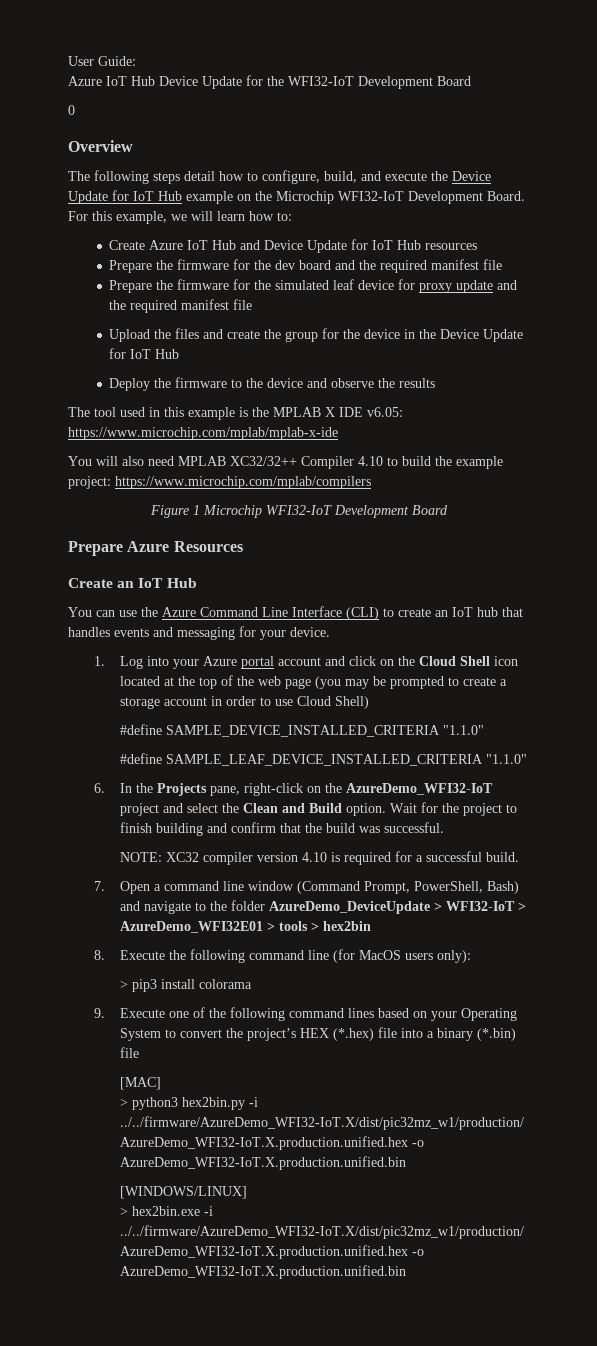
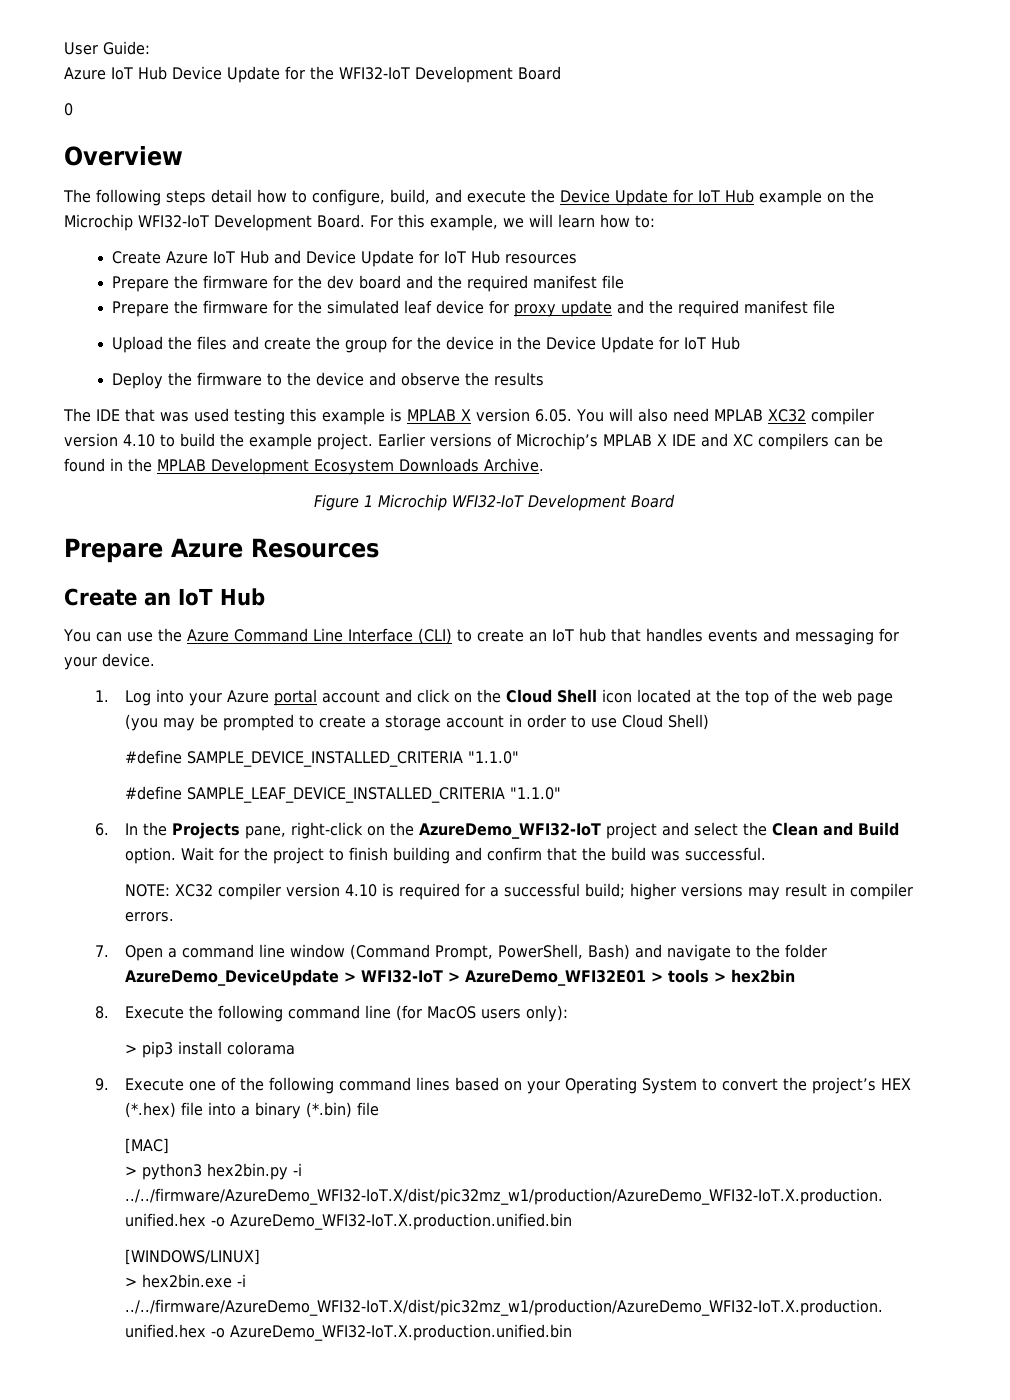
- The tool used in this example is the MPLAB X IDE v6.05: https://www.microchip.com/mplab/mplab-x-ide
- You will also need MPLAB XC32/32++ Compiler 4.10 to build the example project: https://www.microchip.com/mplab/compilers
+ The IDE that was used testing this example is MPLAB X version 6.05. You will also need MPLAB XC32 compiler version 4.10 to build the example project. Earlier versions of Microchip’s MPLAB X IDE and XC compilers can be found in the MPLAB Development Ecosystem Downloads Archive.
- NOTE: XC32 compiler version 4.10 is required for a successful build.
+ NOTE: XC32 compiler version 4.10 is required for a successful build; higher versions may result in compiler errors.

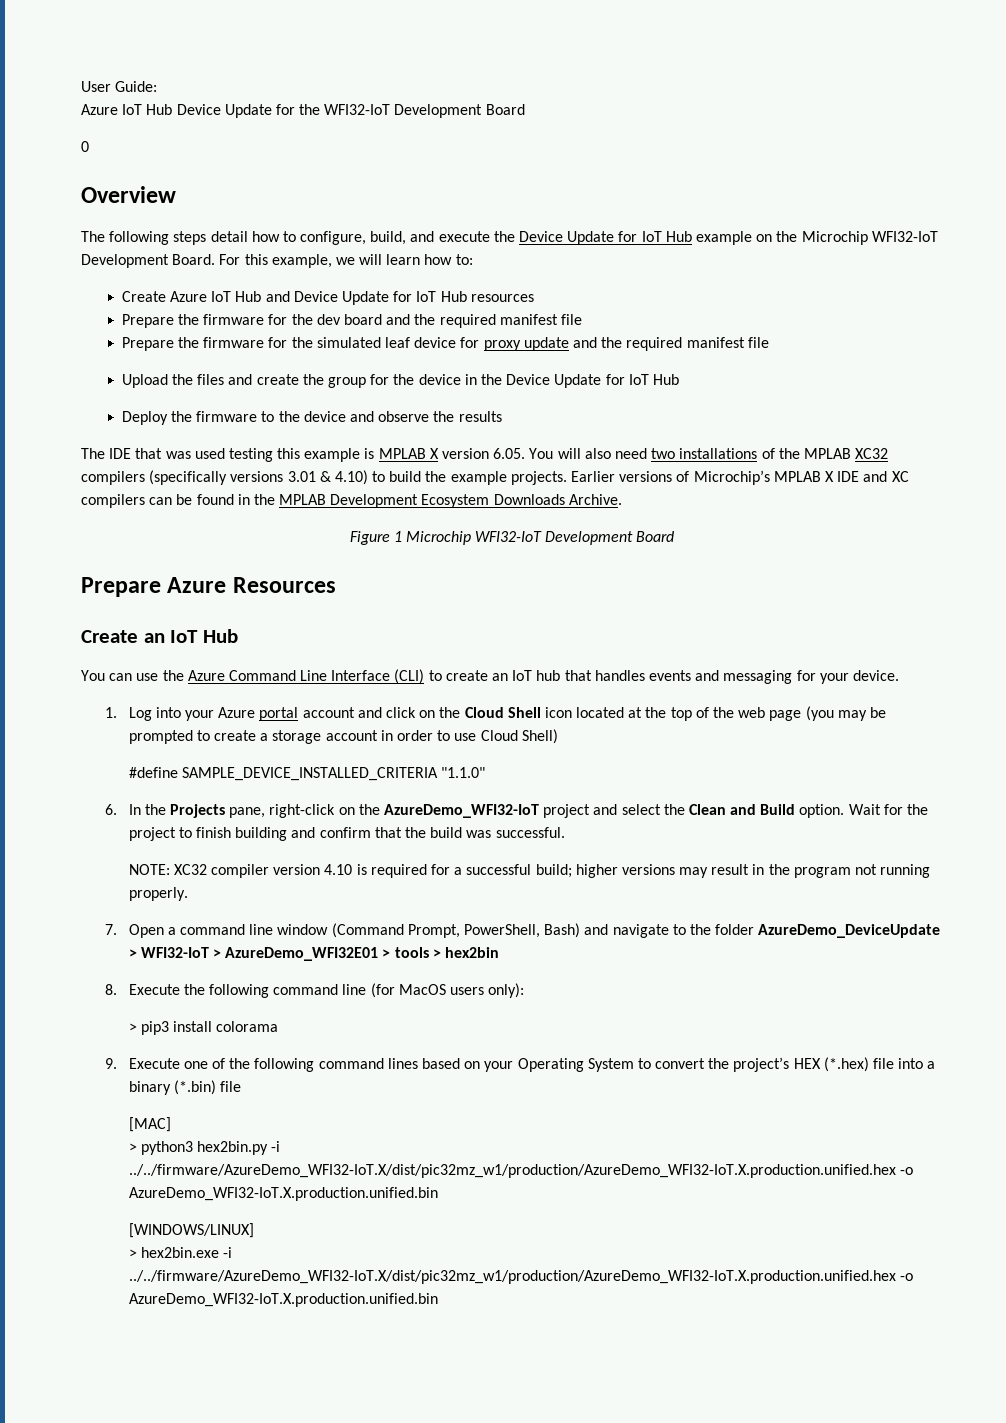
- The IDE that was used testing this example is MPLAB X version 6.05. You will also need MPLAB XC32 compiler version 4.10 to build the example project.
+ The IDE that was used testing this example is MPLAB X version 6.05. You will also need two installations of the MPLAB XC32 compilers (specifically versions 3.01 & 4.10) to build the example projects.
- #define SAMPLE_LEAF_DEVICE_INSTALLED_CRITERIA "1.1.0"
- NOTE: XC32 compiler version 4.10 is required for a successful build; higher versions may result in compiler errors.
+ NOTE: XC32 compiler version 4.10 is required for a successful build; higher versions may result in the program not running properly.

